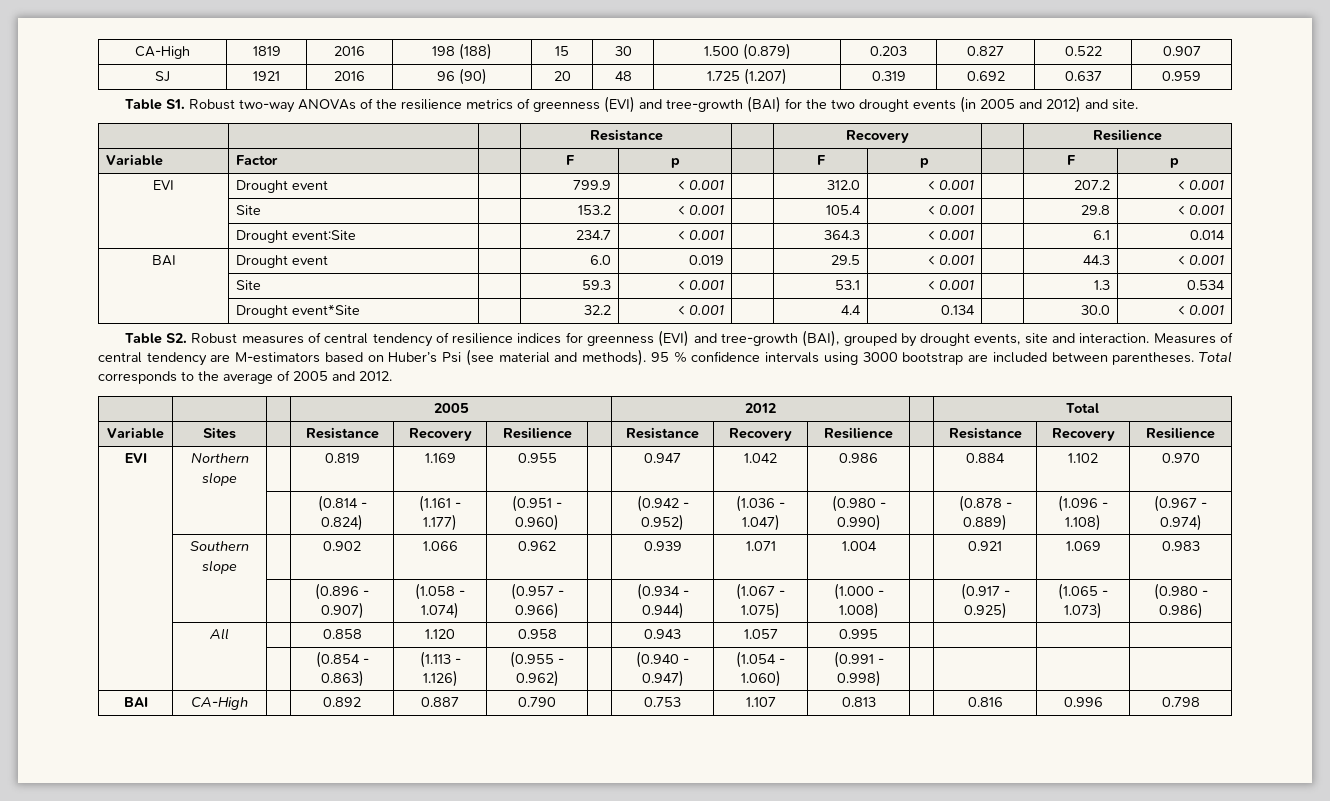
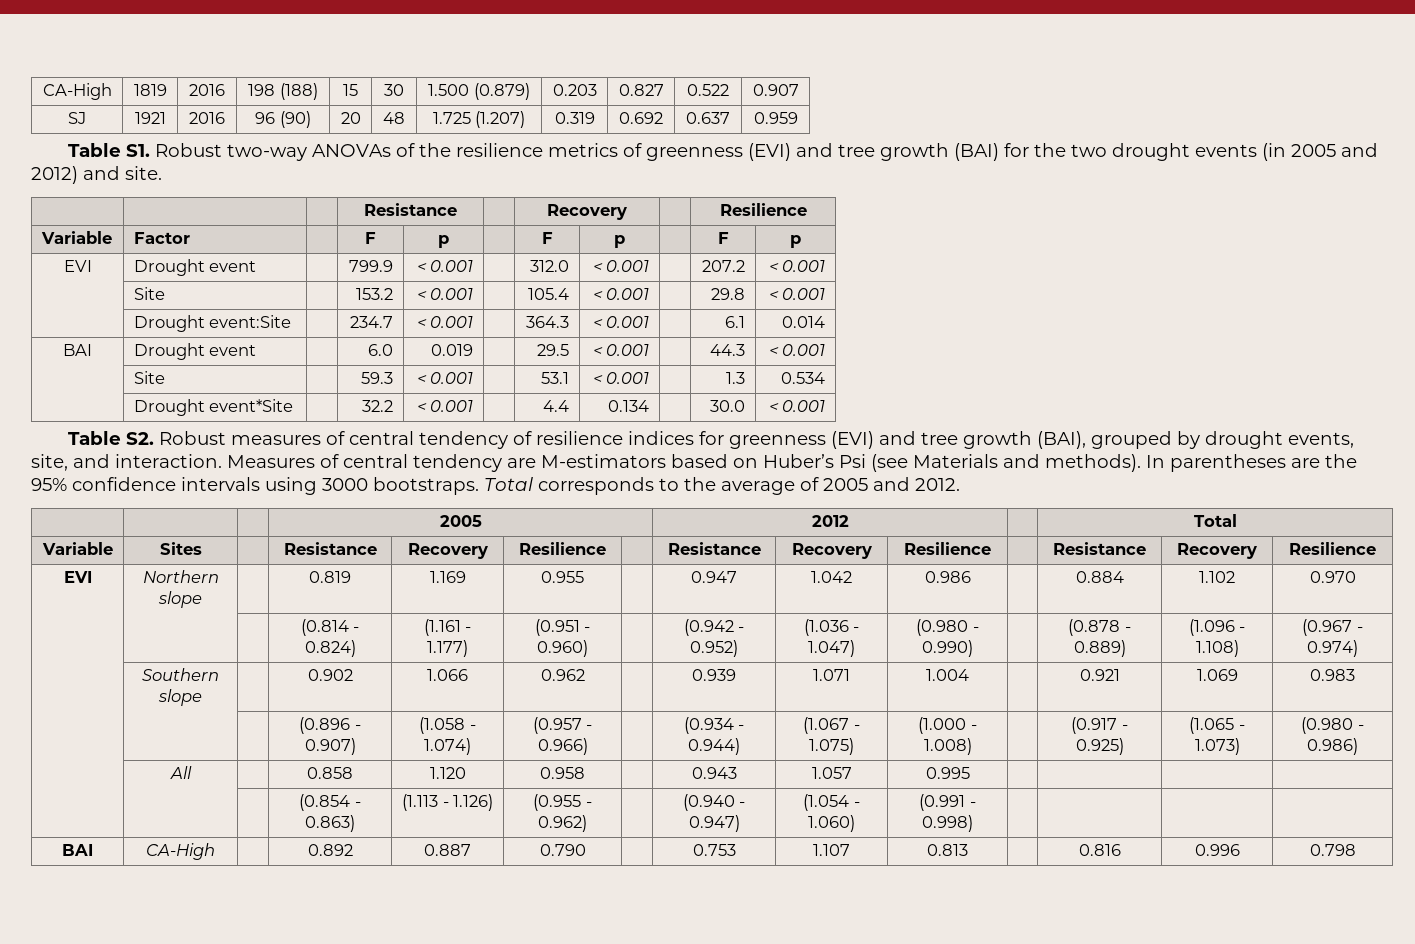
- Table S1. Robust two-way ANOVAs of the resilience metrics of greenness (EVI) and tree-growth (BAI) for the two drought events (in 2005 and 2012) and site.
+ Table S1. Robust two-way ANOVAs of the resilience metrics of greenness (EVI) and tree growth (BAI) for the two drought events (in 2005 and 2012) and site.
- Table S2. Robust measures of central tendency of resilience indices for greenness (EVI) and tree-growth (BAI), grouped by drought events, site and interaction.
+ Table S2. Robust measures of central tendency of resilience indices for greenness (EVI) and tree growth (BAI), grouped by drought events, site, and interaction.
- Measures of central tendency are M-estimators based on Huber’s Psi (see material and methods).
+ Measures of central tendency are M-estimators based on Huber’s Psi (see Materials and methods).
- 95 % confidence intervals using 3000 bootstrap are included between parentheses.
+ In parentheses are the 95% confidence intervals using 3000 bootstraps.

